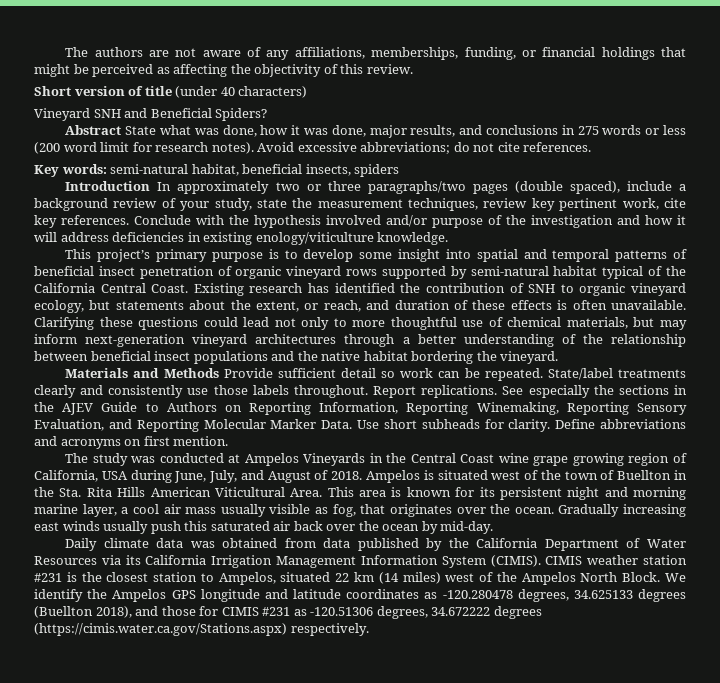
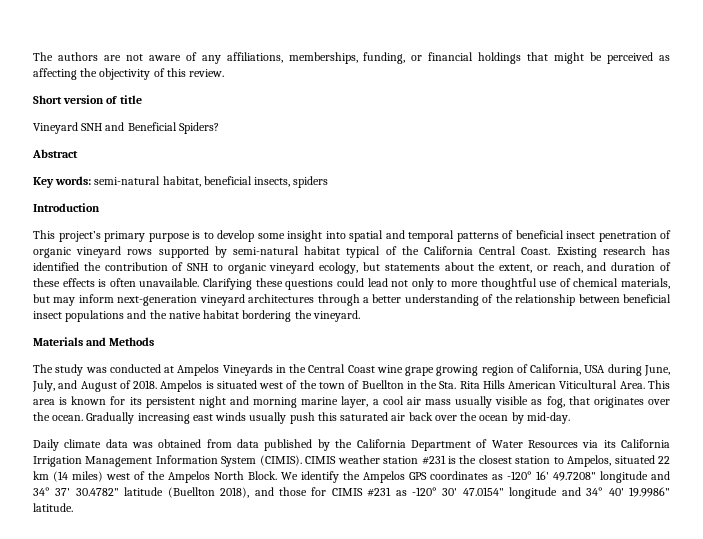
- Short version of title (under 40 characters)
+ Short version of title
- Abstract State what was done, how it was done, major results, and conclusions in 275 words or less (200 word limit for research notes). Avoid excessive abbreviations; do not cite references.
+ Abstract
- Introduction In approximately two or three paragraphs/two pages (double spaced), include a background review of your study, state the measurement techniques, review key pertinent work, cite key references. Conclude with the hypothesis involved and/or purpose of the investigation and how it will address deficiencies in existing enology/viticulture knowledge.
+ Introduction
- Materials and Methods Provide sufficient detail so work can be repeated. State/label treatments clearly and consistently use those labels throughout. Report replications. See especially the sections in the AJEV Guide to Authors on Reporting Information, Reporting Winemaking, Reporting Sensory Evaluation, and Reporting Molecular Marker Data. Use short subheads for clarity. Define abbreviations and acronyms on first mention.
+ Materials and Methods
- We identify the Ampelos GPS longitude and latitude coordinates as -120.280478 degrees, 34.625133 degrees (Buellton 2018), and those for CIMIS #231 as -120.51306 degrees, 34.672222 degrees (https://cimis.water.ca.gov/Stations.aspx) respectively.
+ We identify the Ampelos GPS coordinates as -120° 16' 49.7208" longitude and 34° 37' 30.4782" latitude (Buellton 2018), and those for CIMIS #231 as -120° 30' 47.0154" longitude and 34° 40' 19.9986" latitude.

